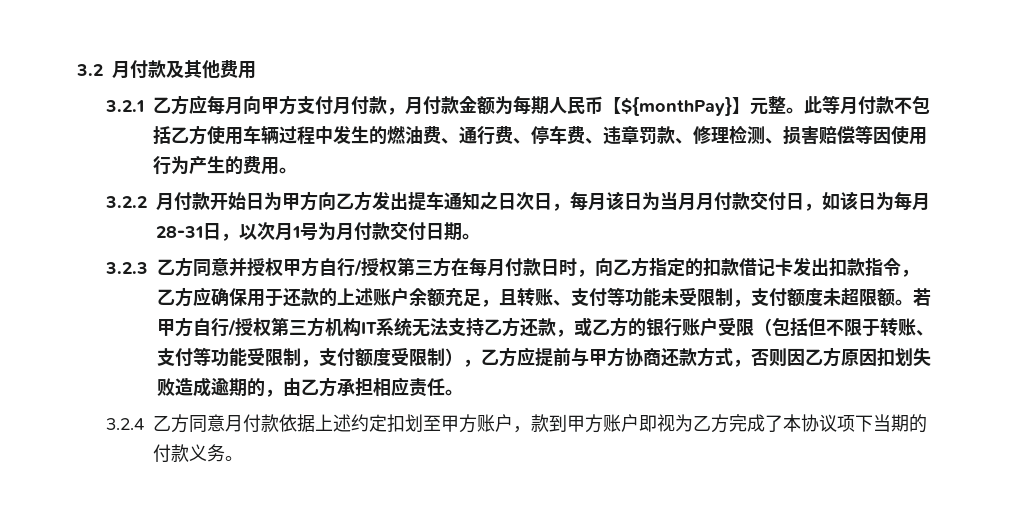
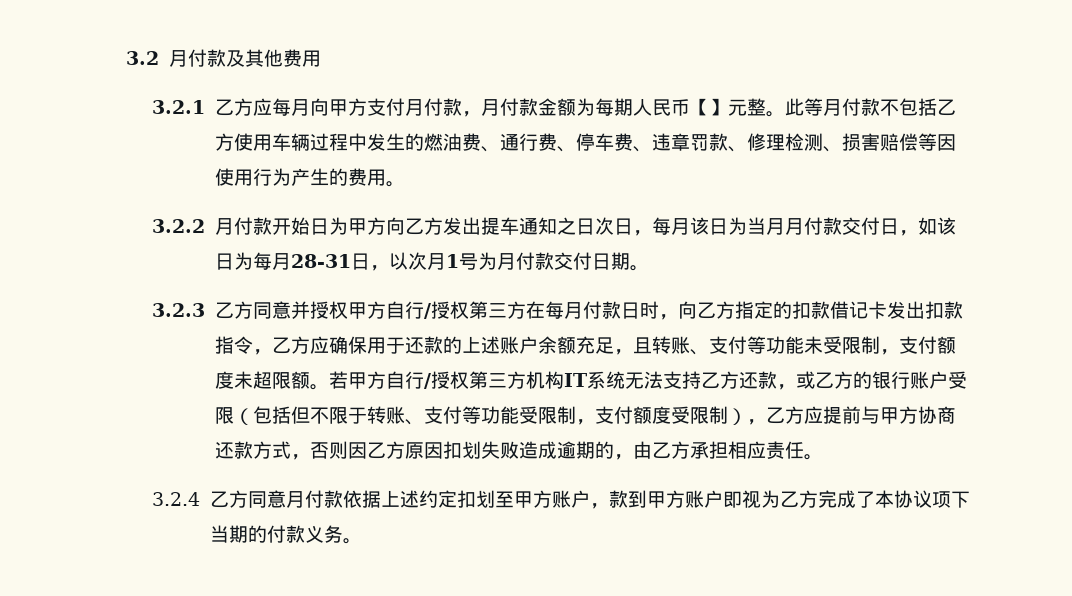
- 3.2.1乙方应每月向甲方支付月付款，月付款金额为每期人民币【${monthPay}】元整。
+ 3.2.1乙方应每月向甲方支付月付款，月付款金额为每期人民币【】元整。

